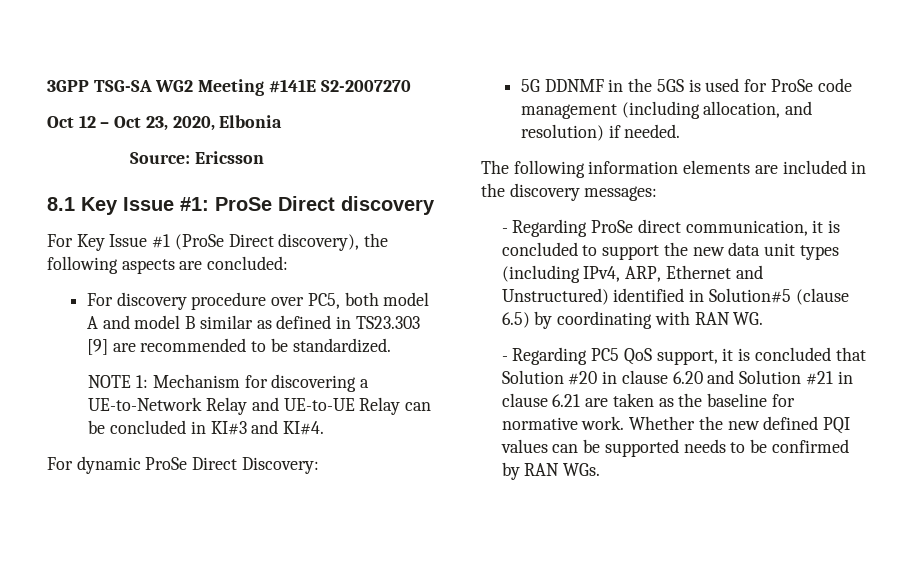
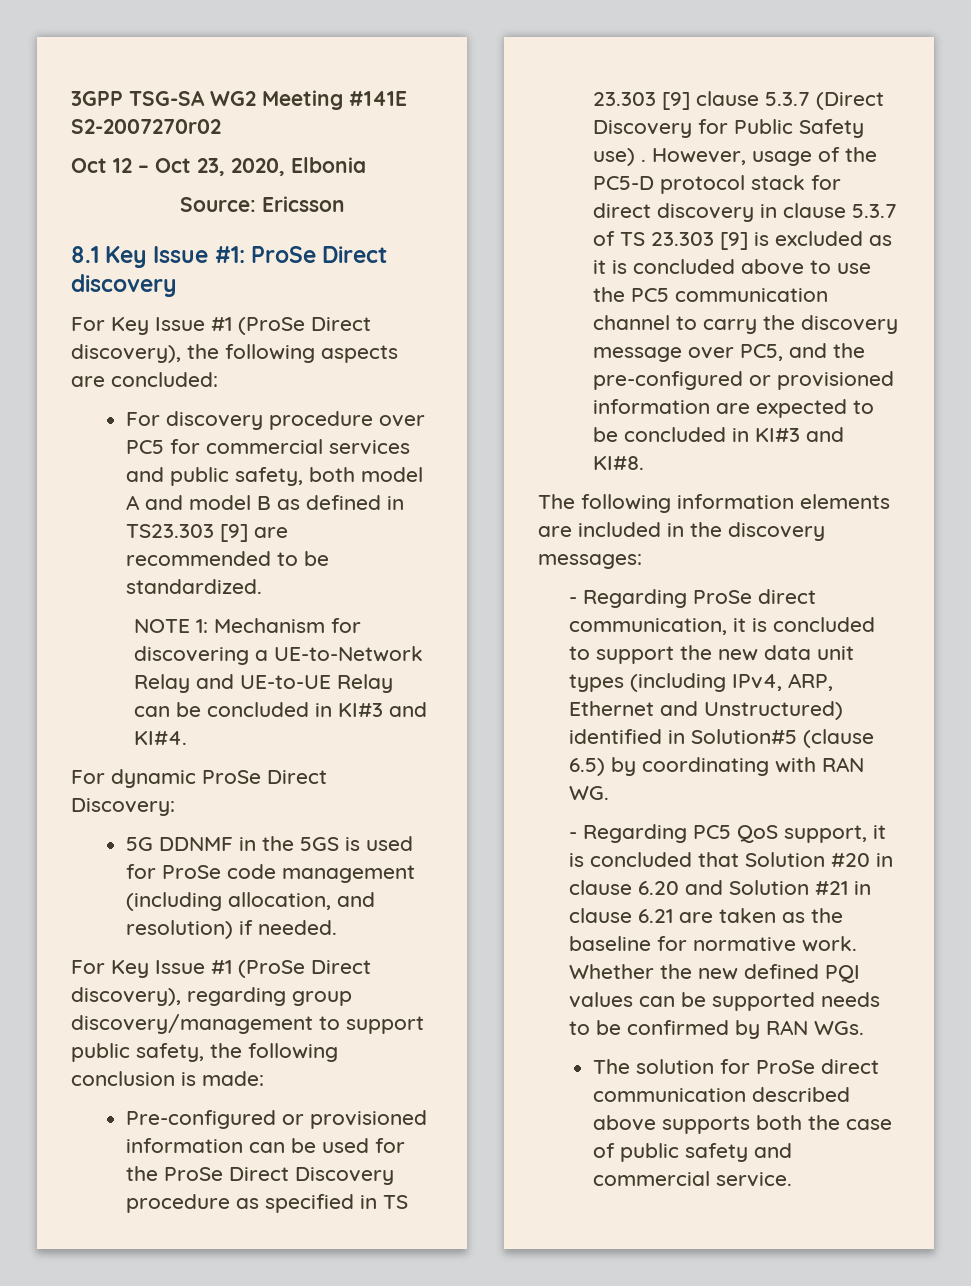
- 3GPP TSG-SA WG2 Meeting #141E S2-2007270
+ 3GPP TSG-SA WG2 Meeting #141E S2-2007270r02
- For discovery procedure over PC5, both model A and model B similar as defined in TS23.303 [9] are recommended to be standardized.
+ For discovery procedure over PC5 for commercial services and public safety, both model A and model B as defined in TS23.303 [9] are recommended to be standardized.
+ For Key Issue #1 (ProSe Direct discovery), regarding group discovery/management to support public safety, the following conclusion is made:
+ Pre-configured or provisioned information can be used for the ProSe Direct Discovery procedure as specified in TS 23.303 [9] clause 5.3.7 (Direct Discovery for Public Safety use) . However, usage of the PC5-D protocol stack for direct discovery in clause 5.3.7 of TS 23.303 [9] is excluded as it is concluded above to use the PC5 communication channel to carry the discovery message over PC5, and the pre-configured or provisioned information are expected to be concluded in KI#3 and KI#8.
+ The solution for ProSe direct communication described above supports both the case of public safety and commercial service.

